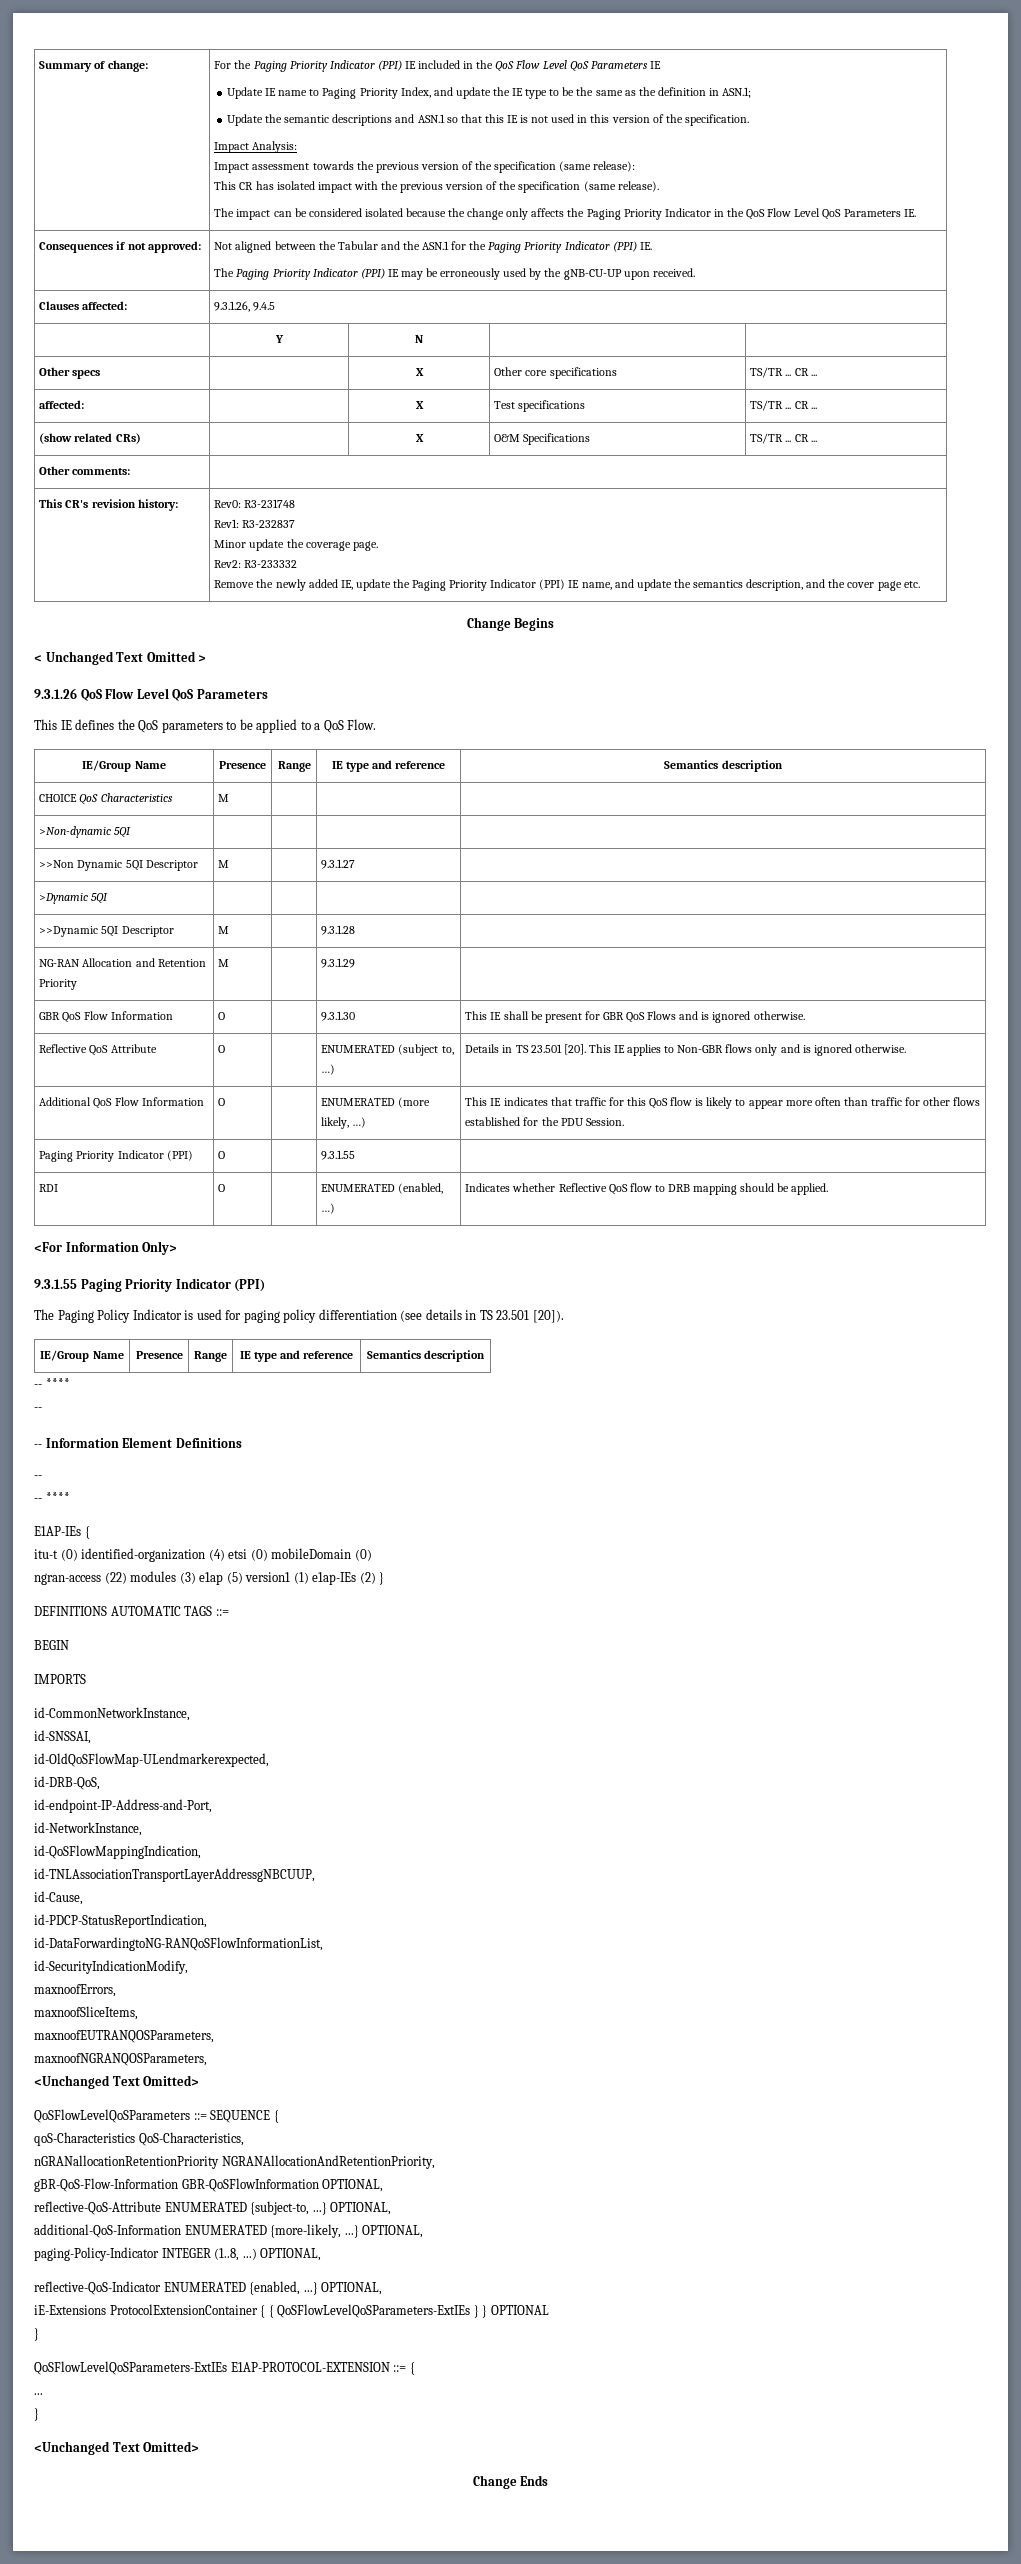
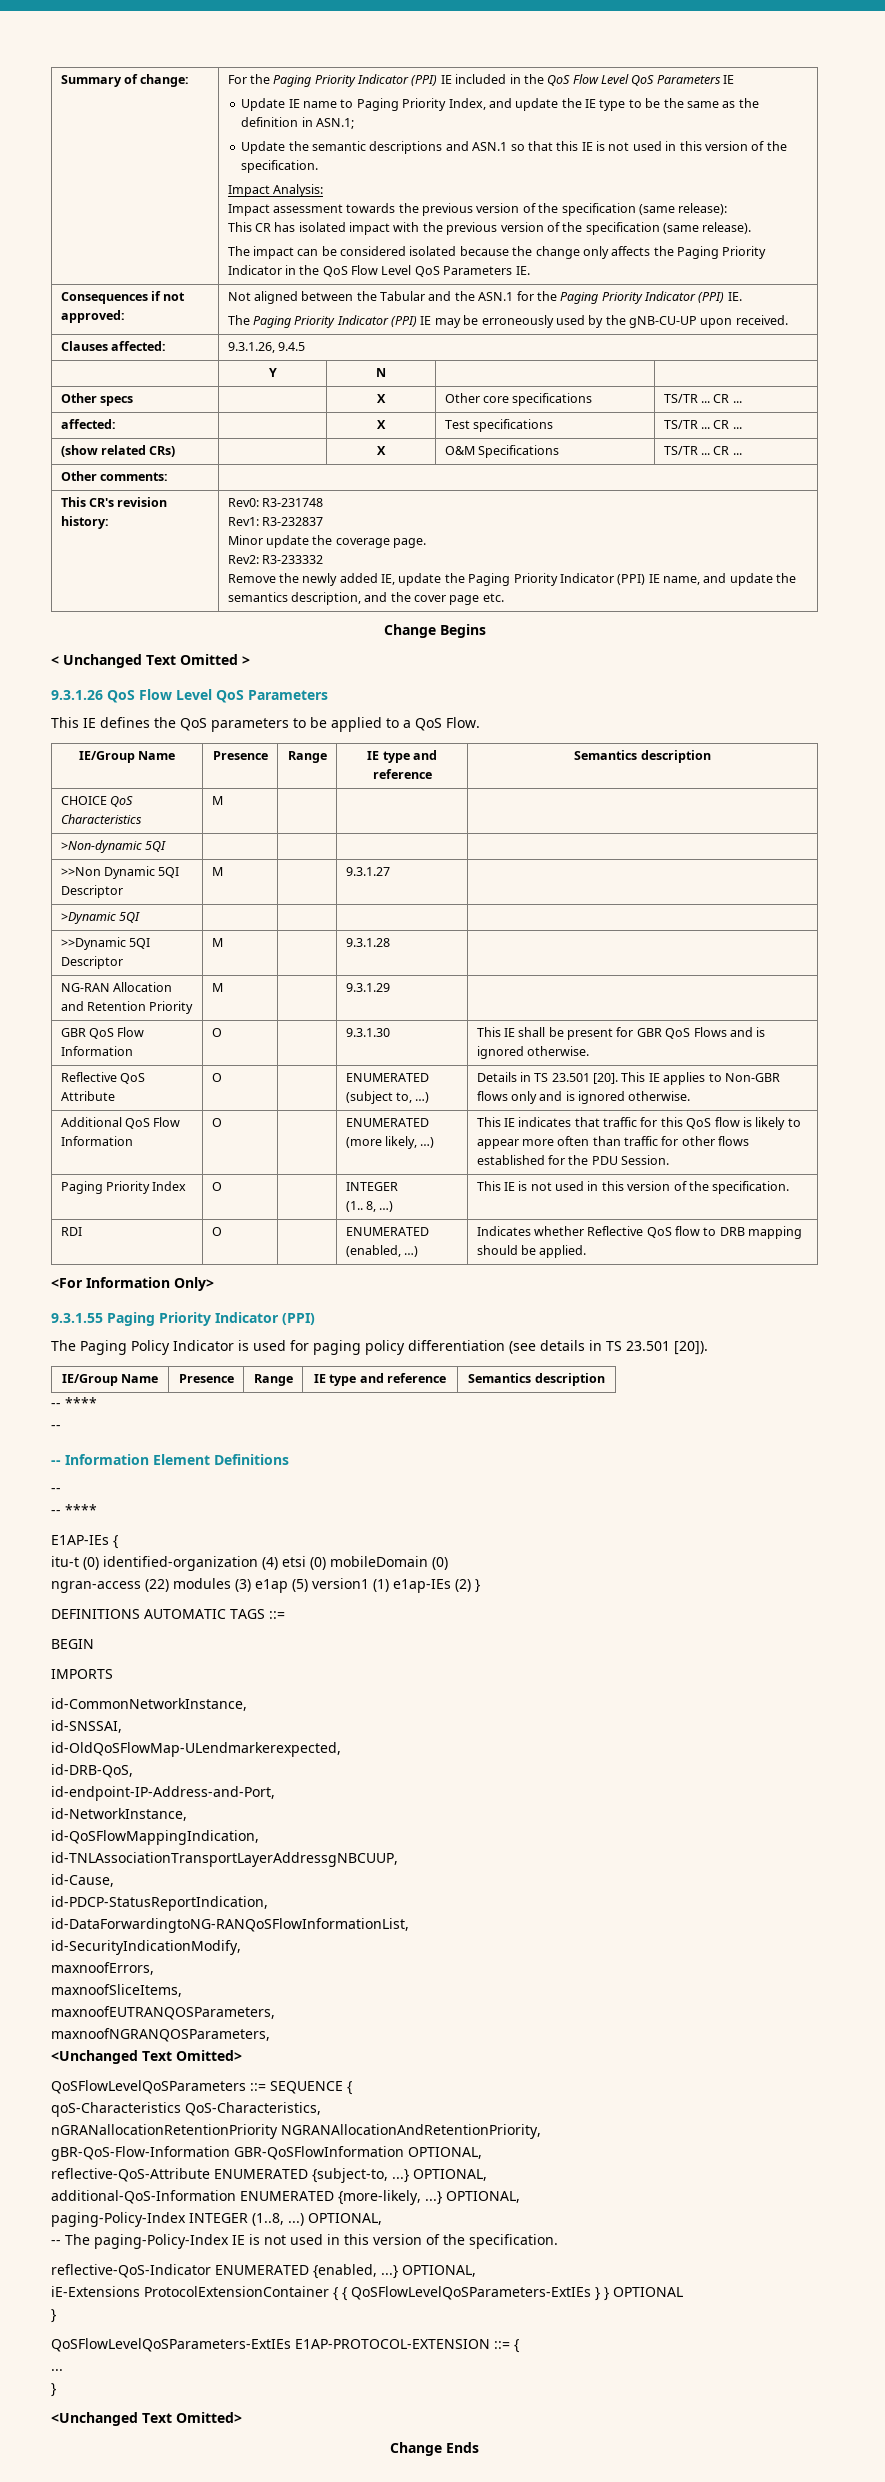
- Paging Priority Indicator (PPI) | O | | 9.3.1.55 |
+ Paging Priority Index | O | | INTEGER
+ (1.. 8, …) | This IE is not used in this version of the specification.
- paging-Policy-Indicator INTEGER (1..8, ...)
+ paging-Policy-Index INTEGER (1..8, ...)
+ -- The paging-Policy-Index IE is not used in this version of the specification.

